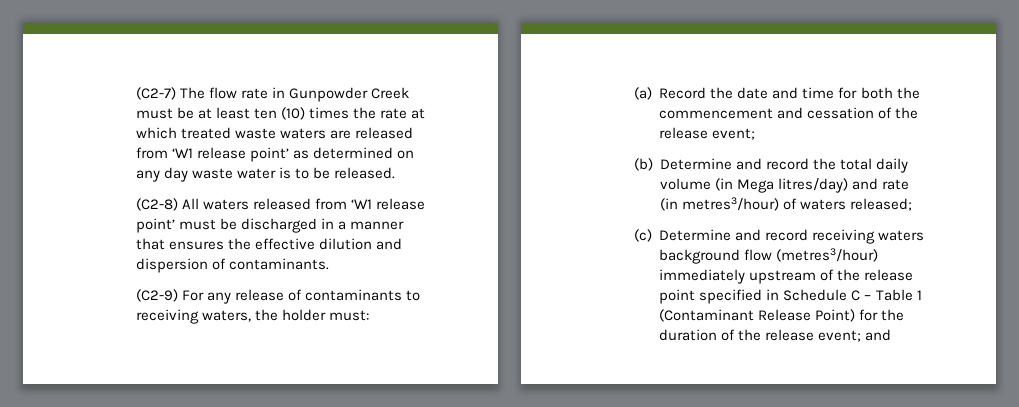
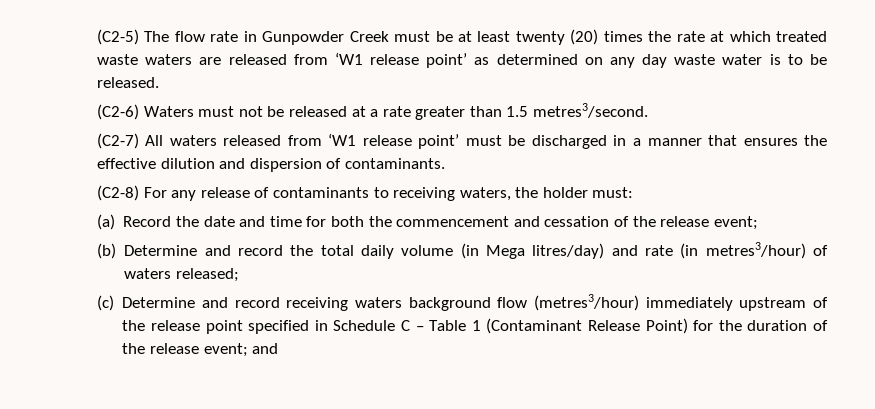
- (C2-7) The flow rate in Gunpowder Creek must be at least ten (10) times the rate at which treated waste waters are released from ‘W1 release point’ as determined on any day waste water is to be released.
+ (C2-5) The flow rate in Gunpowder Creek must be at least twenty (20) times the rate at which treated waste waters are released from ‘W1 release point’ as determined on any day waste water is to be released.
- (C2-8) All waters released from ‘W1 release point’ must be discharged in a manner that ensures the effective dilution and dispersion of contaminants.
+ (C2-6) Waters must not be released at a rate greater than 1.5 metres3/second.
+ (C2-7) All waters released from ‘W1 release point’ must be discharged in a manner that ensures the effective dilution and dispersion of contaminants.
- (C2-9) For any release of contaminants to receiving waters, the holder must:
+ (C2-8) For any release of contaminants to receiving waters, the holder must:

